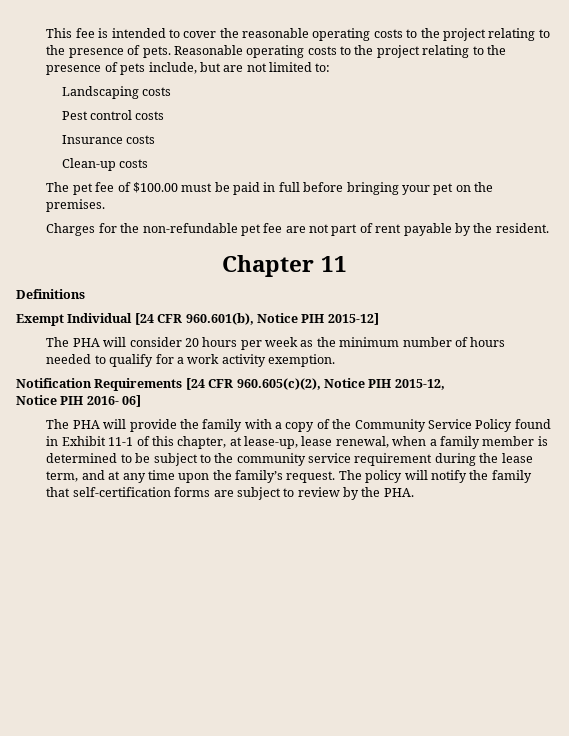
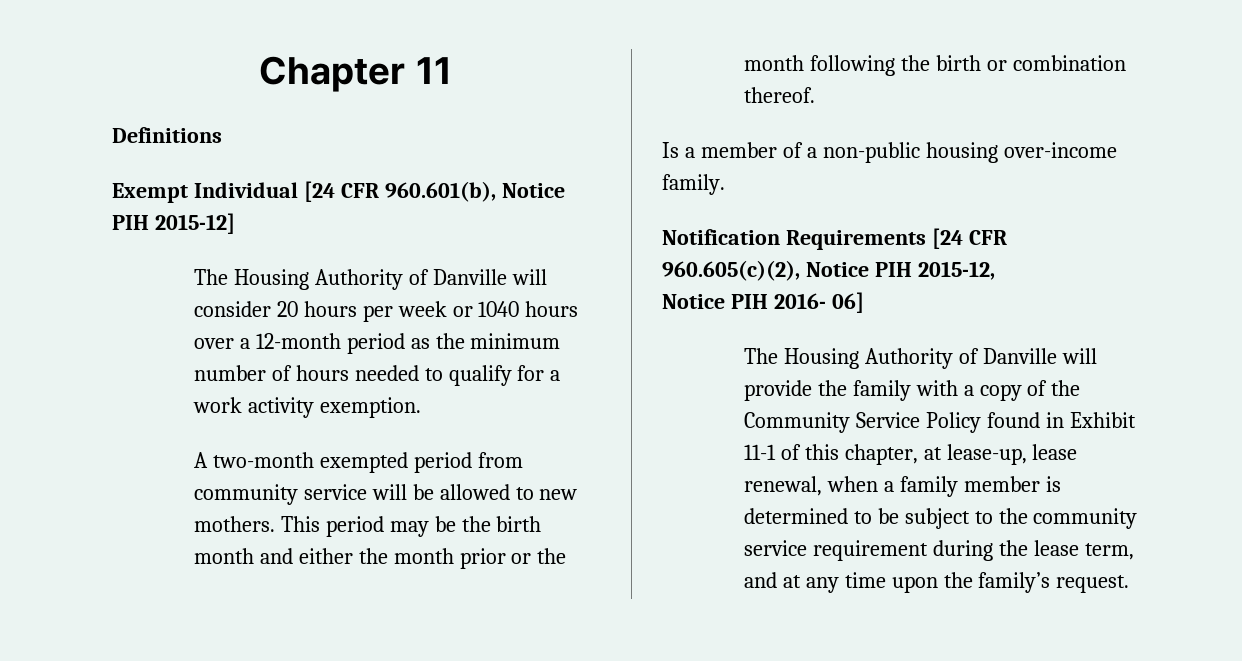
- This fee is intended to cover the reasonable operating costs to the project relating to the presence of pets. Reasonable operating costs to the project relating to the presence of pets include, but are not limited to:
- Landscaping costs
- Pest control costs
- Insurance costs
- Clean-up costs
- The pet fee of $100.00 must be paid in full before bringing your pet on the premises.
- Charges for the non-refundable pet fee are not part of rent payable by the resident.
- The PHA will consider 20 hours per week as the minimum number of hours needed to qualify for a work activity exemption.
+ The Housing Authority of Danville will consider 20 hours per week or 1040 hours over a 12-month period as the minimum number of hours needed to qualify for a work activity exemption.
+ A two-month exempted period from community service will be allowed to new mothers. This period may be the birth month and either the month prior or the month following the birth or combination thereof.
+ Is a member of a non-public housing over-income family.
- The PHA will provide the family with a copy of the Community Service Policy found in Exhibit 11-1 of this chapter, at lease-up, lease renewal, when a family member is determined to be subject to the community service requirement during the lease term, and at any time upon the family’s request. The policy will notify the family that self-certification forms are subject to review by the PHA.
+ The Housing Authority of Danville will provide the family with a copy of the Community Service Policy found in Exhibit 11-1 of this chapter, at lease-up, lease renewal, when a family member is determined to be subject to the community service requirement during the lease term, and at any time upon the family’s request.

